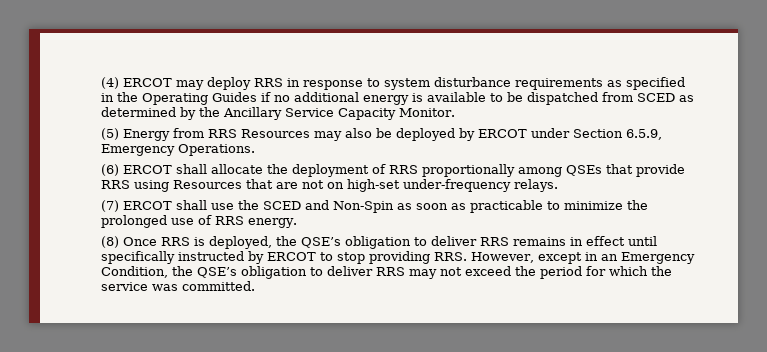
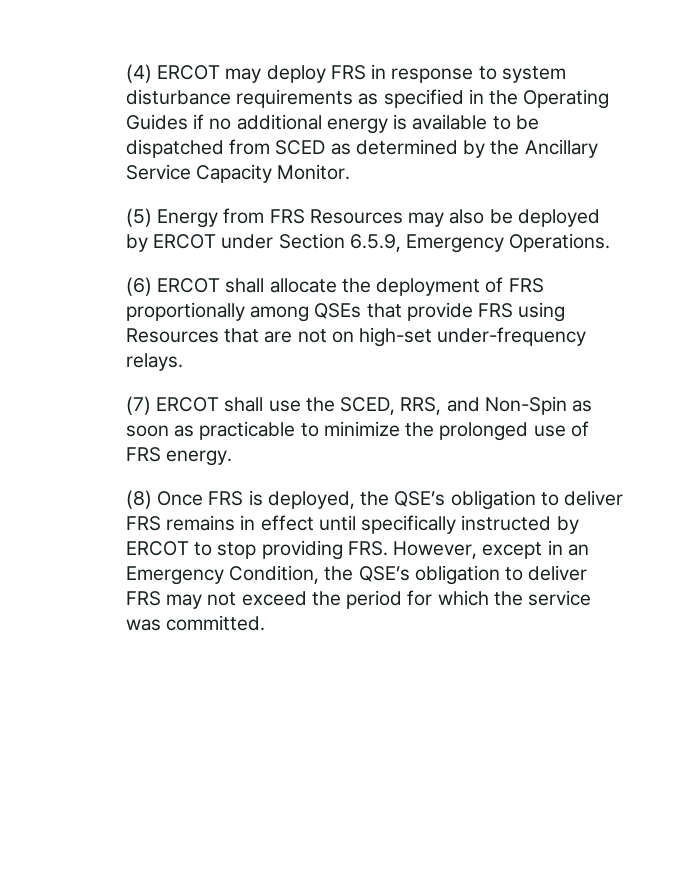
- (4) ERCOT may deploy RRS in response to system disturbance requirements as specified in the Operating Guides if no additional energy is available to be dispatched from SCED as determined by the Ancillary Service Capacity Monitor.
+ (4) ERCOT may deploy FRS in response to system disturbance requirements as specified in the Operating Guides if no additional energy is available to be dispatched from SCED as determined by the Ancillary Service Capacity Monitor.
- (5) Energy from RRS Resources may also be deployed by ERCOT under Section 6.5.9, Emergency Operations.
+ (5) Energy from FRS Resources may also be deployed by ERCOT under Section 6.5.9, Emergency Operations.
- (6) ERCOT shall allocate the deployment of RRS proportionally among QSEs that provide RRS using Resources that are not on high-set under-frequency relays.
+ (6) ERCOT shall allocate the deployment of FRS proportionally among QSEs that provide FRS using Resources that are not on high-set under-frequency relays.
- (7) ERCOT shall use the SCED and Non-Spin as soon as practicable to minimize the prolonged use of RRS energy.
+ (7) ERCOT shall use the SCED, RRS, and Non-Spin as soon as practicable to minimize the prolonged use of FRS energy.
- (8) Once RRS is deployed, the QSE’s obligation to deliver RRS remains in effect until specifically instructed by ERCOT to stop providing RRS. However, except in an Emergency Condition, the QSE’s obligation to deliver RRS may not exceed the period for which the service was committed.
+ (8) Once FRS is deployed, the QSE’s obligation to deliver FRS remains in effect until specifically instructed by ERCOT to stop providing FRS. However, except in an Emergency Condition, the QSE’s obligation to deliver FRS may not exceed the period for which the service was committed.

